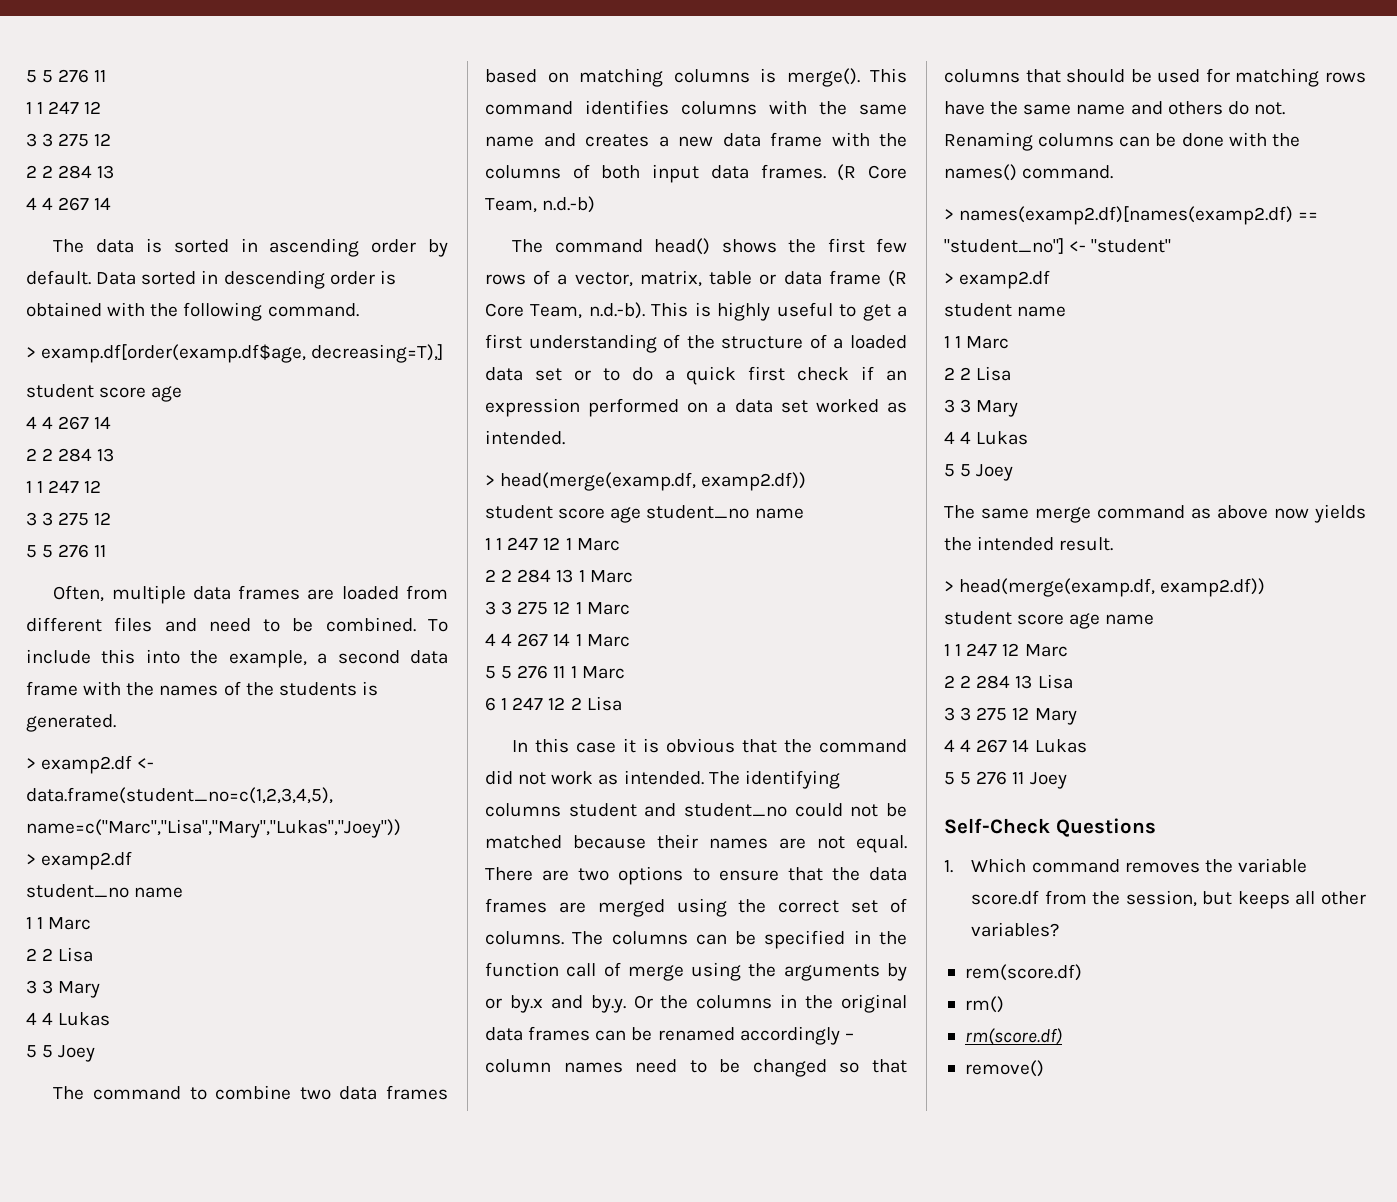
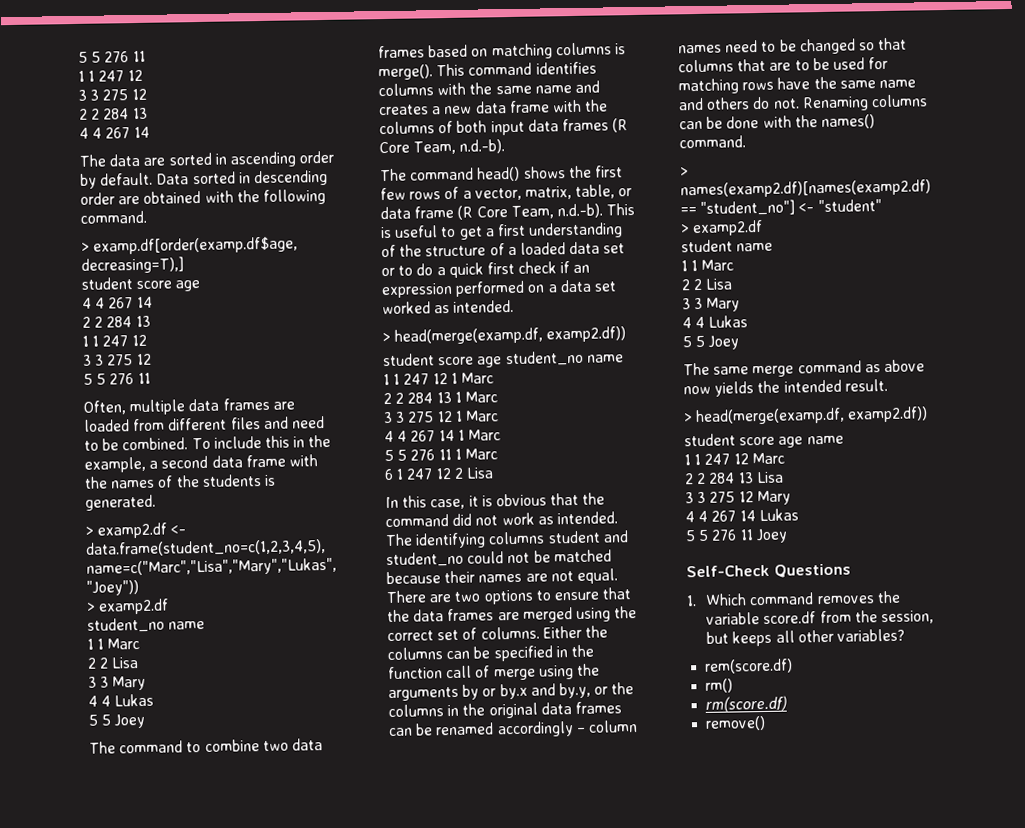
- The data is sorted in ascending order by default.
+ The data are sorted in ascending order by default.
- Data sorted in descending order is obtained with the following command.
+ Data sorted in descending order are obtained with the following command.
- To include this into the example, a second data frame with the names of the students is generated.
+ To include this in the example, a second data frame with the names of the students is generated.
- This command identifies columns with the same name and creates a new data frame with the columns of both input data frames. (R Core Team, n.d.-b)
+ This command identifies columns with the same name and creates a new data frame with the columns of both input data frames (R Core Team, n.d.-b).
- The command head() shows the first few rows of a vector, matrix, table or data frame (R Core Team, n.d.-b). This is highly useful to get a first understanding of the structure of a loaded data set or to do a quick first check if an expression performed on a data set worked as intended.
+ The command head() shows the first few rows of a vector, matrix, table, or data frame (R Core Team, n.d.-b). This is useful to get a first understanding of the structure of a loaded data set or to do a quick first check if an expression performed on a data set worked as intended.
- In this case it is obvious that the command did not work as intended.
+ In this case, it is obvious that the command did not work as intended.
- The columns can be specified in the function call of merge using the arguments by or by.x and by.y. Or the columns in the original data frames can be renamed accordingly – column names need to be changed so that columns that should be used for matching rows have the same name and others do not.
+ Either the columns can be specified in the function call of merge using the arguments by or by.x and by.y, or the columns in the original data frames can be renamed accordingly – column names need to be changed so that columns that are to be used for matching rows have the same name and others do not.

